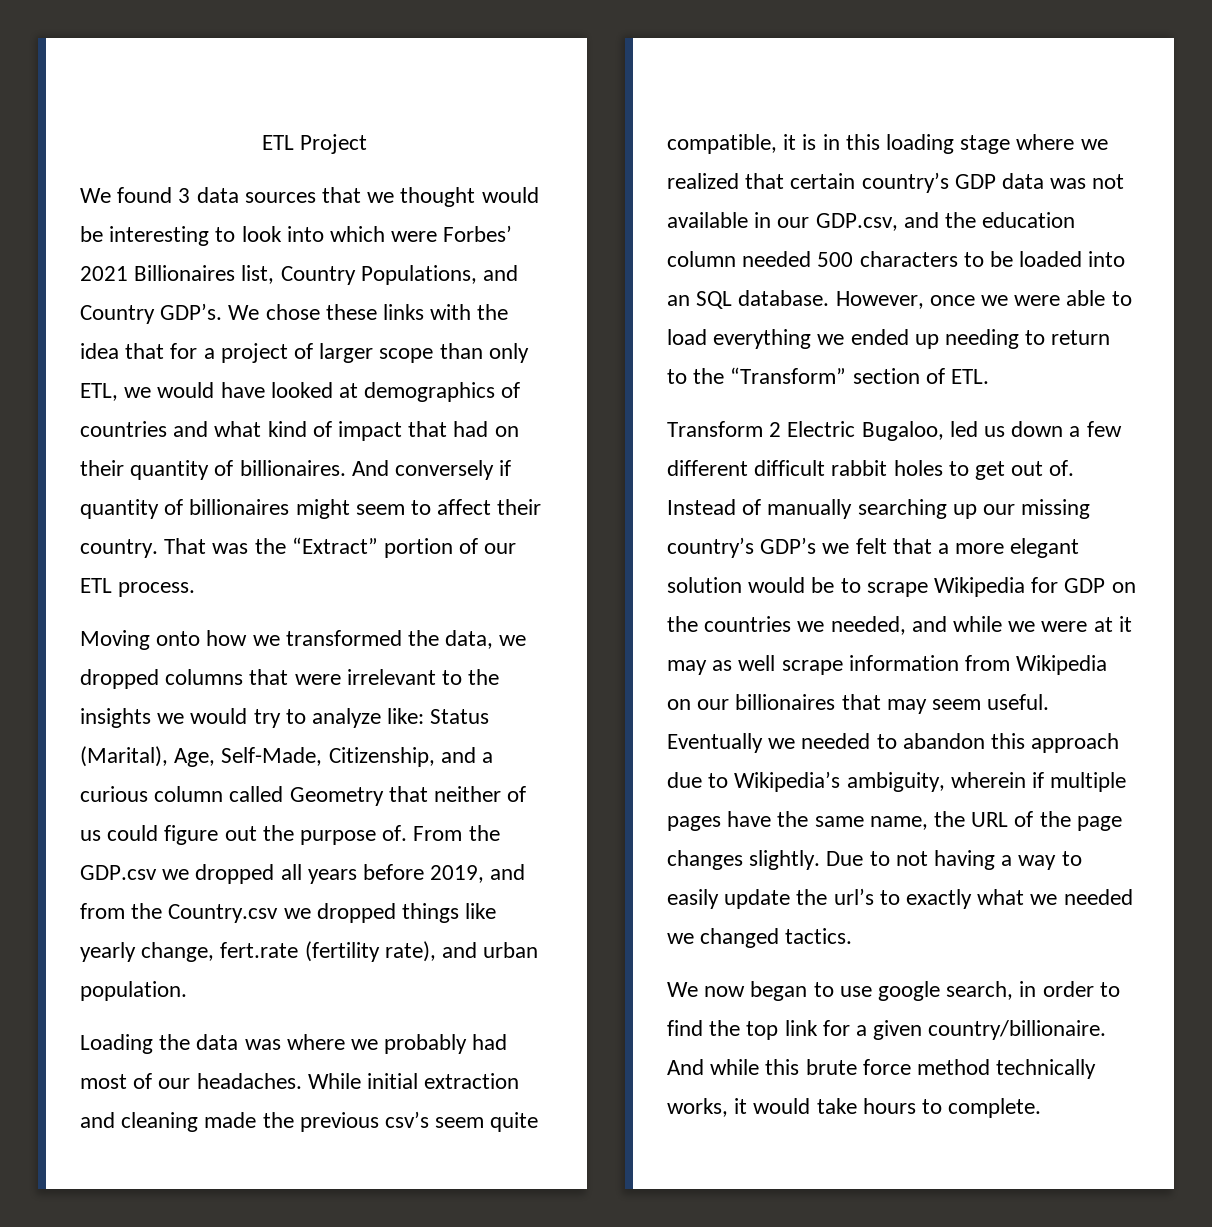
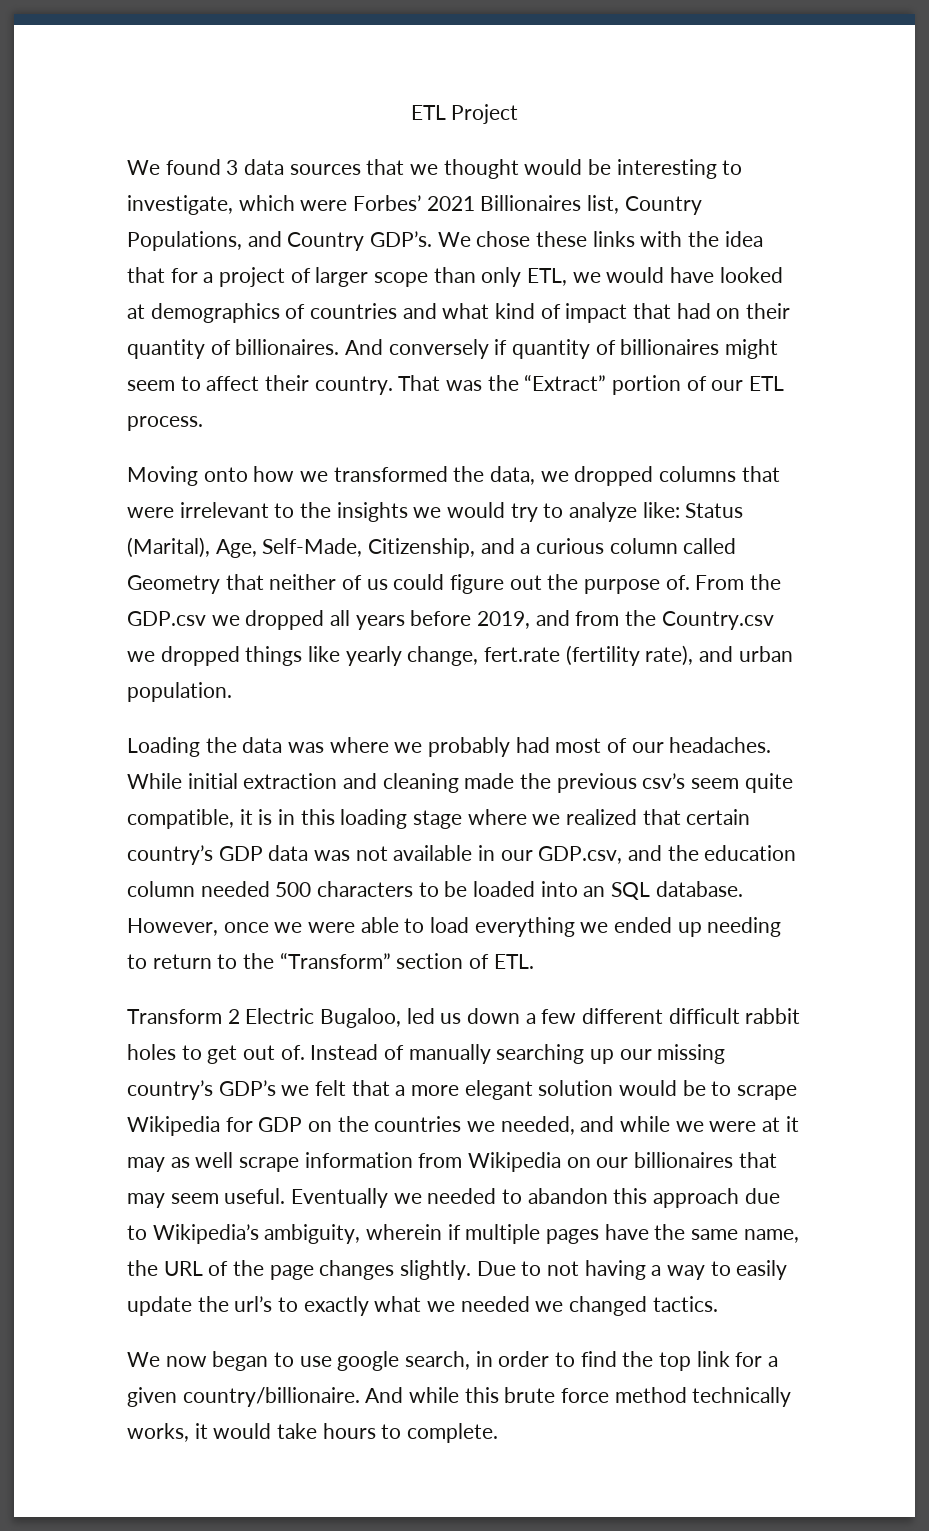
- We found 3 data sources that we thought would be interesting to look into which were Forbes’ 2021 Billionaires list, Country Populations, and Country GDP’s.
+ We found 3 data sources that we thought would be interesting to investigate, which were Forbes’ 2021 Billionaires list, Country Populations, and Country GDP’s.

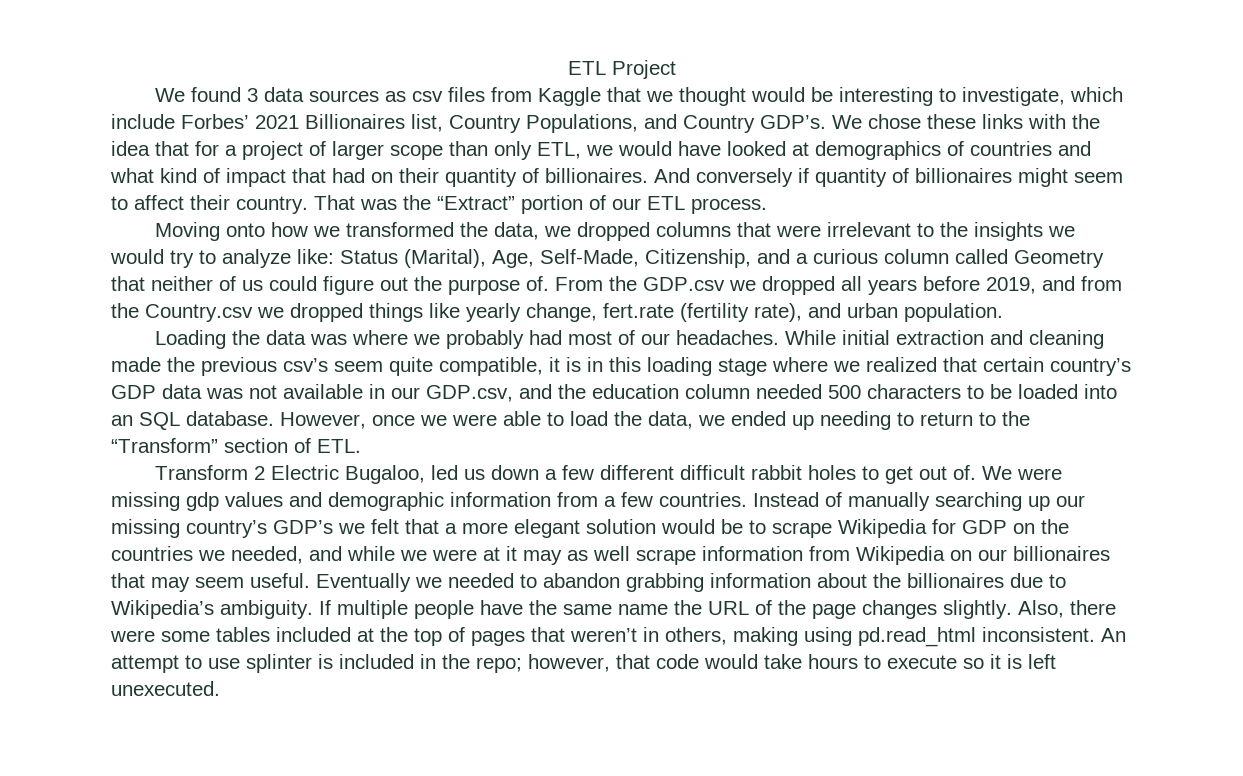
- We found 3 data sources that we thought would be interesting to investigate, which were Forbes’ 2021 Billionaires list, Country Populations, and Country GDP’s.
+ We found 3 data sources as csv files from Kaggle that we thought would be interesting to investigate, which include Forbes’ 2021 Billionaires list, Country Populations, and Country GDP’s.
- However, once we were able to load everything we ended up needing to return to the “Transform” section of ETL.
+ However, once we were able to load the data, we ended up needing to return to the “Transform” section of ETL.
+ We were missing gdp values and demographic information from a few countries.
- Eventually we needed to abandon this approach due to Wikipedia’s ambiguity, wherein if multiple pages have the same name, the URL of the page changes slightly.
+ Eventually we needed to abandon grabbing information about the billionaires due to Wikipedia’s ambiguity. If multiple people have the same name the URL of the page changes slightly.
- Due to not having a way to easily update the url’s to exactly what we needed we changed tactics.
- We now began to use google search, in order to find the top link for a given country/billionaire. And while this brute force method technically works, it would take hours to complete.
+ Also, there were some tables included at the top of pages that weren’t in others, making using pd.read_html inconsistent. An attempt to use splinter is included in the repo; however, that code would take hours to execute so it is left unexecuted.

